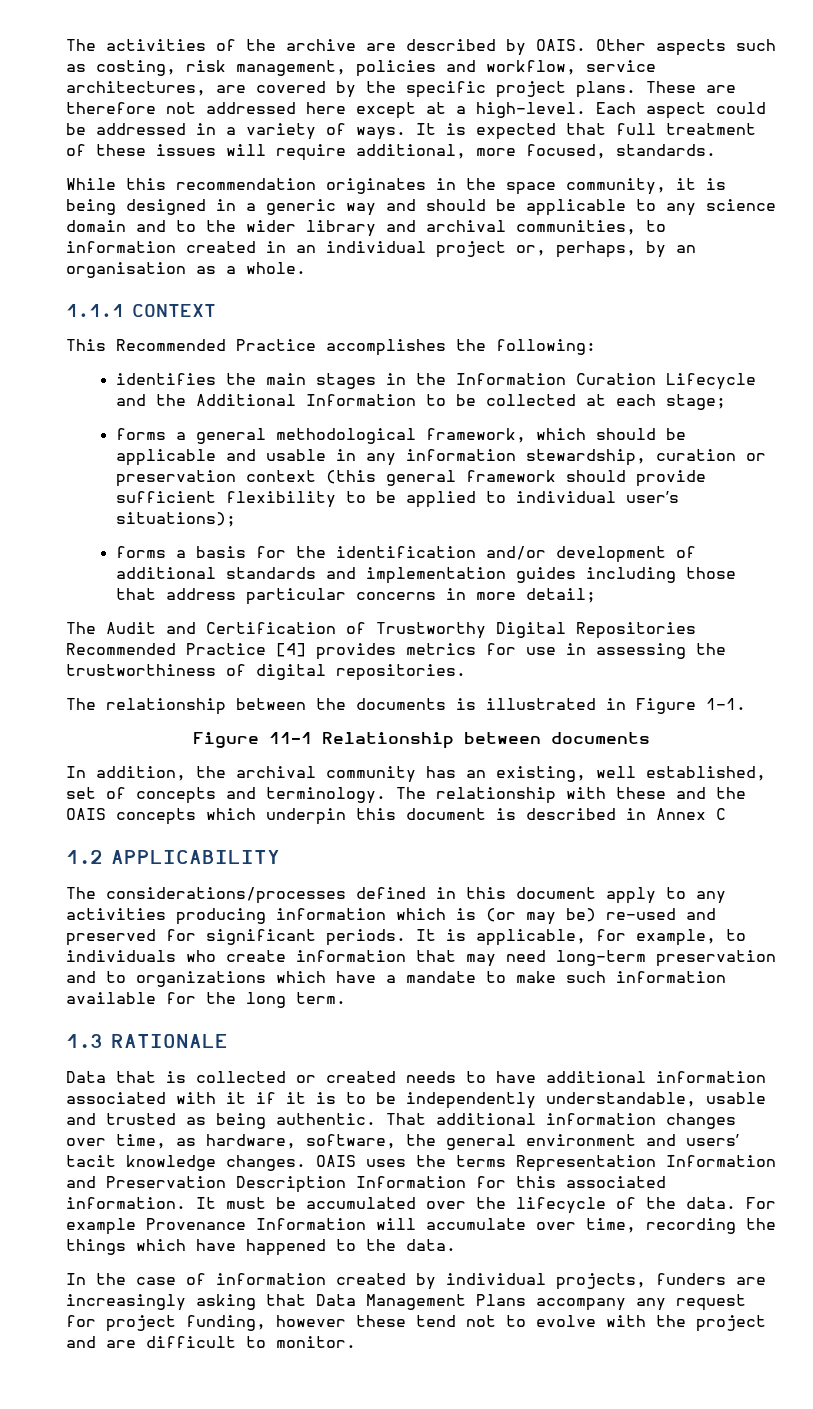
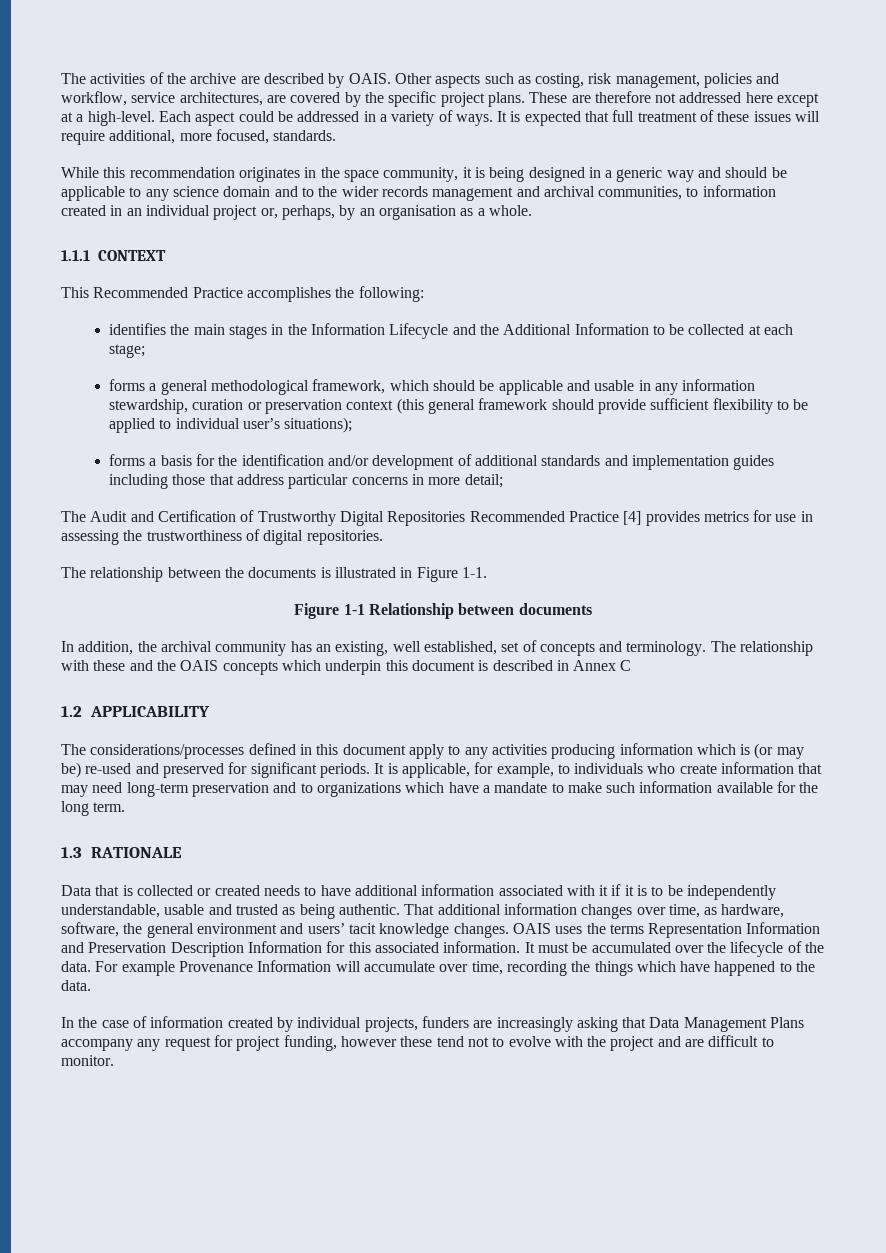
- While this recommendation originates in the space community, it is being designed in a generic way and should be applicable to any science domain and to the wider library and archival communities, to information created in an individual project or, perhaps, by an organisation as a whole.
+ While this recommendation originates in the space community, it is being designed in a generic way and should be applicable to any science domain and to the wider records management and archival communities, to information created in an individual project or, perhaps, by an organisation as a whole.
- identifies the main stages in the Information Curation Lifecycle and the Additional Information to be collected at each stage;
+ identifies the main stages in the Information Lifecycle and the Additional Information to be collected at each stage;
- Figure 11-1 Relationship between documents
+ Figure 1-1 Relationship between documents

